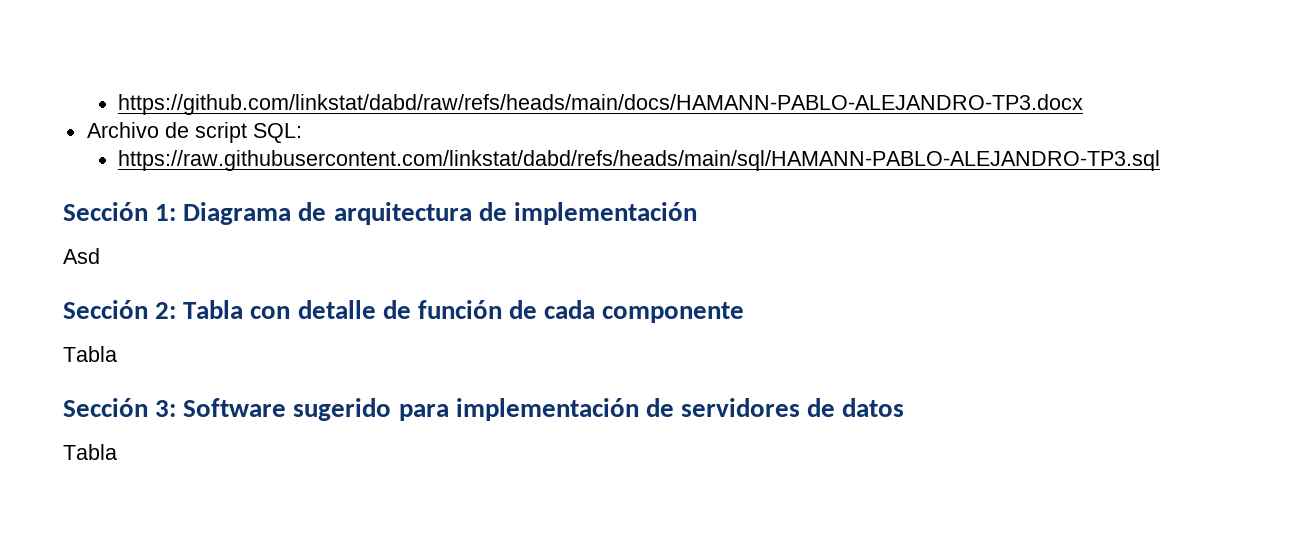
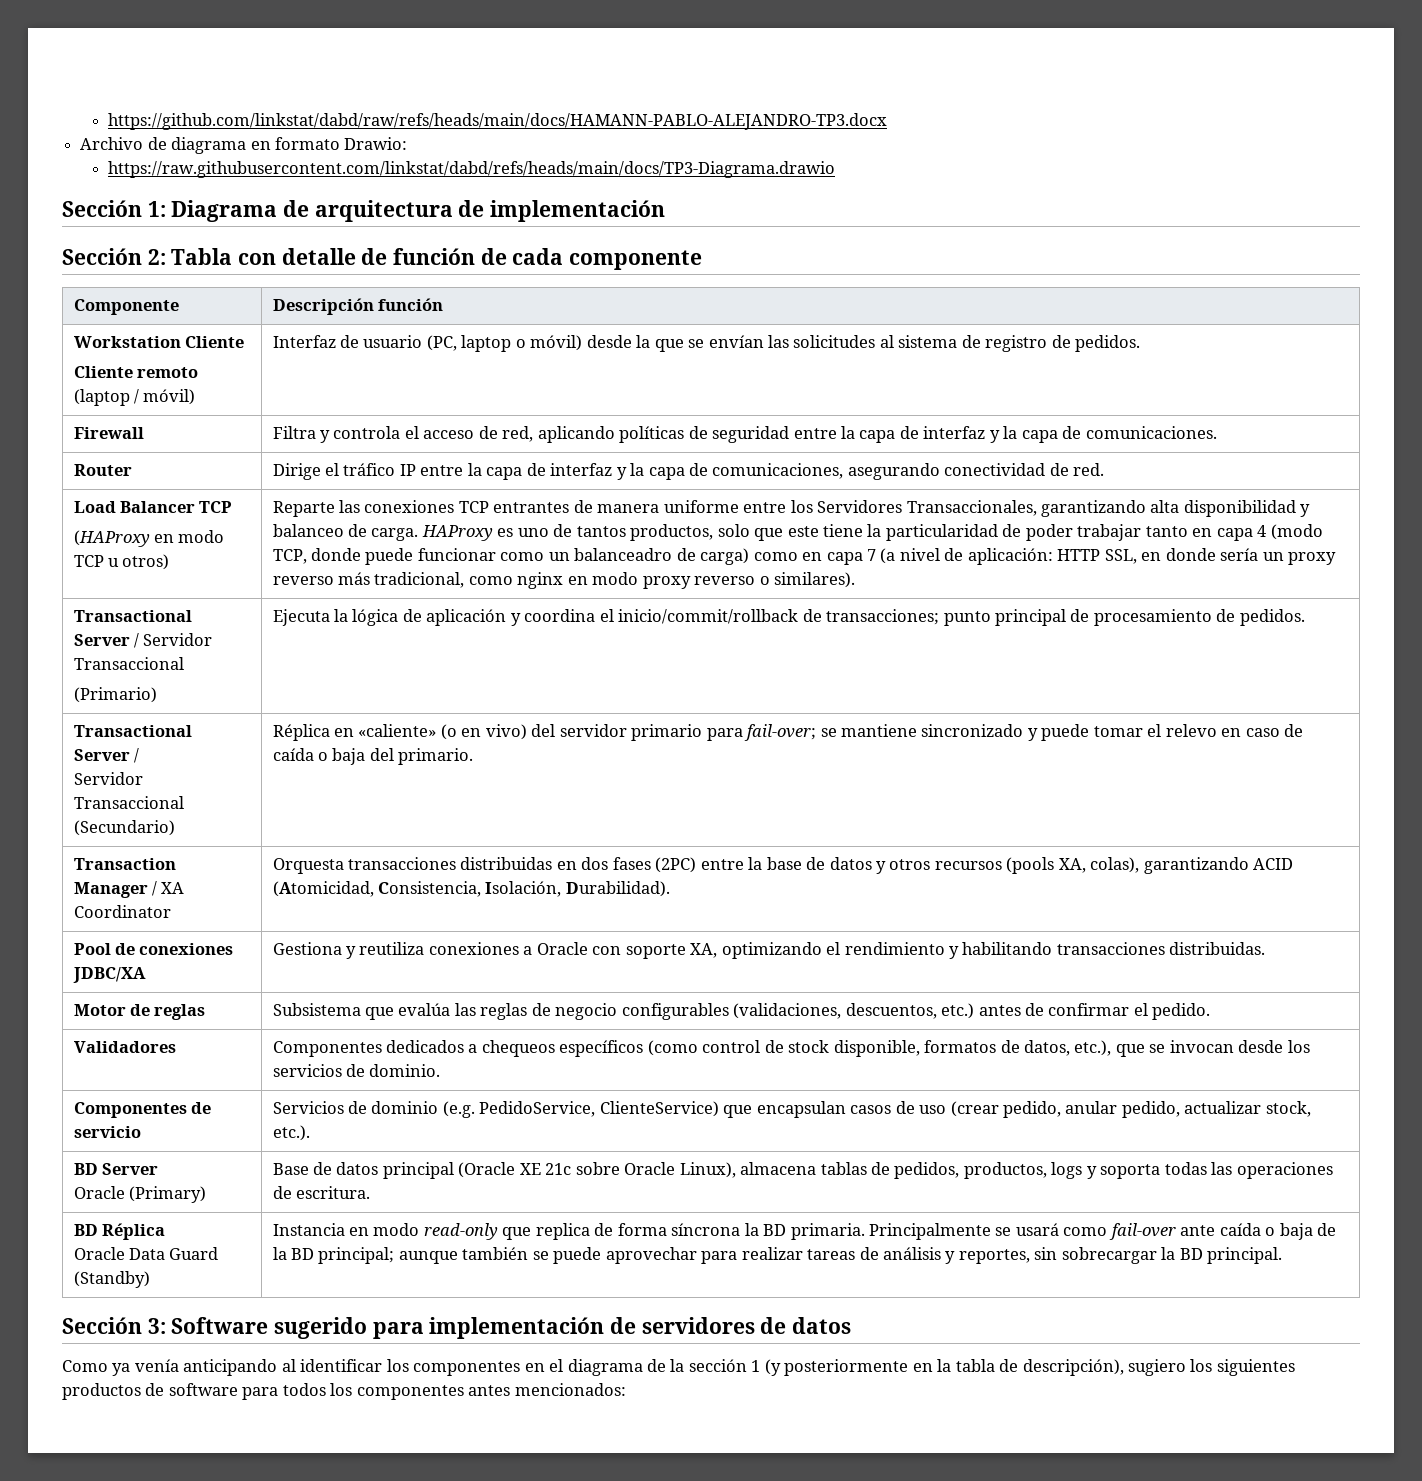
- Archivo de script SQL:
- https://raw.githubusercontent.com/linkstat/dabd/refs/heads/main/sql/HAMANN-PABLO-ALEJANDRO-TP3.sql
+ Archivo de diagrama en formato Drawio:
+ https://raw.githubusercontent.com/linkstat/dabd/refs/heads/main/docs/TP3-Diagrama.drawio
- Asd
  Sección 2: Tabla con detalle de función de cada componente
- Tabla
+ Componente | Descripción función
+ Workstation Cliente
+ Cliente remoto (laptop / móvil) | Interfaz de usuario (PC, laptop o móvil) desde la que se envían las solicitudes al sistema de registro de pedidos.
+ Firewall | Filtra y controla el acceso de red, aplicando políticas de seguridad entre la capa de interfaz y la capa de comunicaciones.
+ Router | Dirige el tráfico IP entre la capa de interfaz y la capa de comunicaciones, asegurando conectividad de red.
+ Load Balancer TCP
+ (HAProxy en modo TCP u otros) | Reparte las conexiones TCP entrantes de manera uniforme entre los Servidores Transaccionales, garantizando alta disponibilidad y balanceo de carga. HAProxy es uno de tantos productos, solo que este tiene la particularidad de poder trabajar tanto en capa 4 (modo TCP, donde puede funcionar como un balanceadro de carga) como en capa 7 (a nivel de aplicación: HTTP SSL, en donde sería un proxy reverso más tradicional, como nginx en modo proxy reverso o similares).
+ Transactional Server / Servidor Transaccional
+ (Primario) | Ejecuta la lógica de aplicación y coordina el inicio/commit/rollback de transacciones; punto principal de procesamiento de pedidos.
+ Transactional Server /
+ Servidor Transaccional (Secundario) | Réplica en «caliente» (o en vivo) del servidor primario para fail-over; se mantiene sincronizado y puede tomar el relevo en caso de caída o baja del primario.
+ Transaction Manager / XA Coordinator | Orquesta transacciones distribuidas en dos fases (2PC) entre la base de datos y otros recursos (pools XA, colas), garantizando ACID (Atomicidad, Consistencia, Isolación, Durabilidad).
+ Pool de conexiones JDBC/XA | Gestiona y reutiliza conexiones a Oracle con soporte XA, optimizando el rendimiento y habilitando transacciones distribuidas.
+ Motor de reglas | Subsistema que evalúa las reglas de negocio configurables (validaciones, descuentos, etc.) antes de confirmar el pedido.
+ Validadores | Componentes dedicados a chequeos específicos (como control de stock disponible, formatos de datos, etc.), que se invocan desde los servicios de dominio.
+ Componentes de servicio | Servicios de dominio (e.g. PedidoService, ClienteService) que encapsulan casos de uso (crear pedido, anular pedido, actualizar stock, etc.).
+ BD Server
+ Oracle (Primary) | Base de datos principal (Oracle XE 21c sobre Oracle Linux), almacena tablas de pedidos, productos, logs y soporta todas las operaciones de escritura.
+ BD Réplica
+ Oracle Data Guard (Standby) | Instancia en modo read-only que replica de forma síncrona la BD primaria. Principalmente se usará como fail-over ante caída o baja de la BD principal; aunque también se puede aprovechar para realizar tareas de análisis y reportes, sin sobrecargar la BD principal.
  Sección 3: Software sugerido para implementación de servidores de datos
- Tabla
+ Como ya venía anticipando al identificar los componentes en el diagrama de la sección 1 (y posteriormente en la tabla de descripción), sugiero los siguientes productos de software para todos los componentes antes mencionados:

